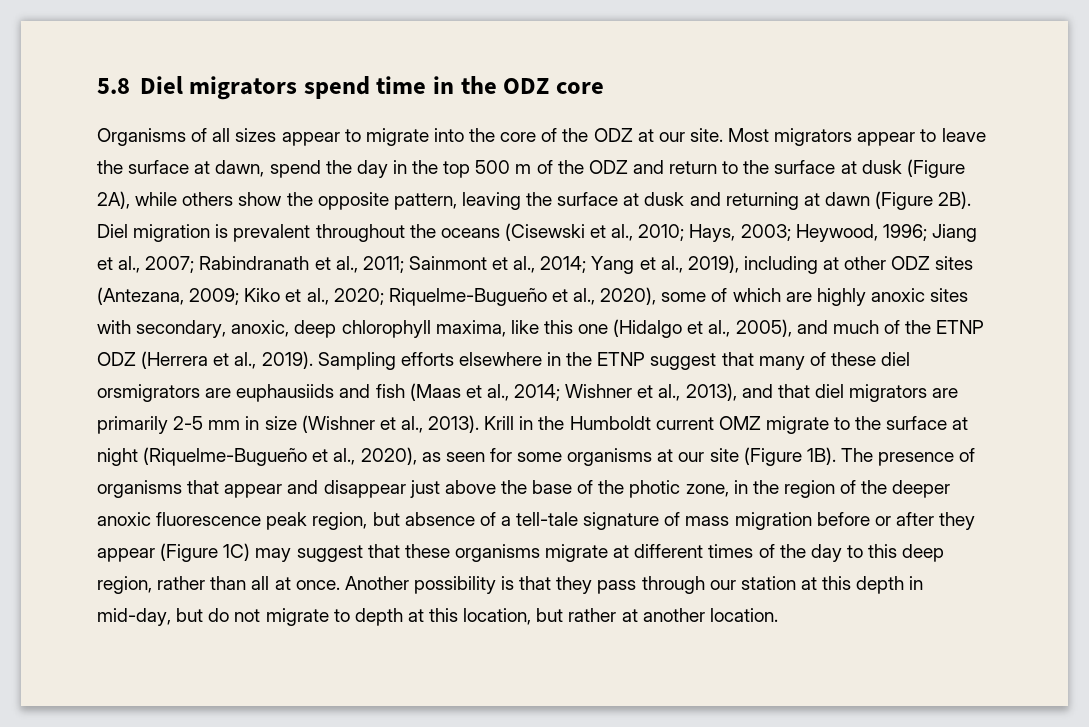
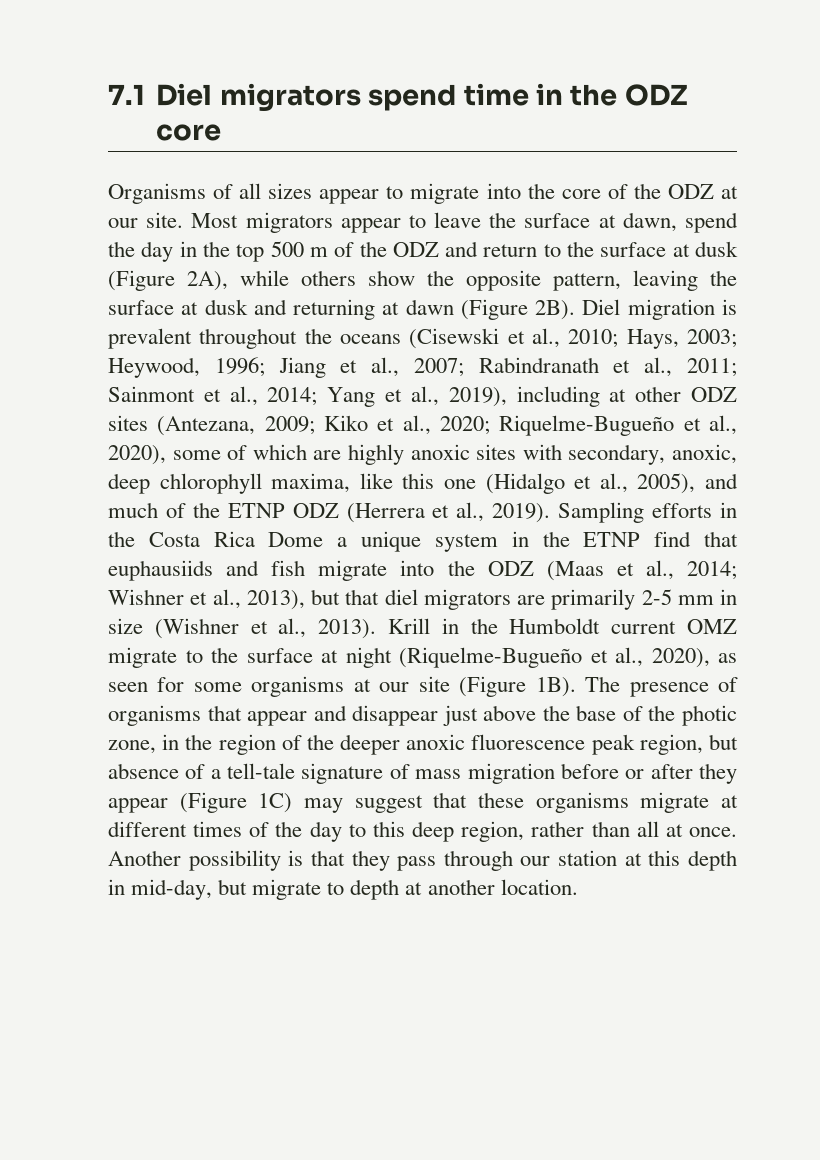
- 5.8 Diel migrators spend time in the ODZ core
+ 7.1 Diel migrators spend time in the ODZ core
- Sampling efforts elsewhere in the ETNP suggest that many of these diel orsmigrators are euphausiids and fish (Maas et al., 2014; Wishner et al., 2013), and that diel migrators are primarily 2-5 mm in size (Wishner et al., 2013).
+ Sampling efforts in the Costa Rica Dome a unique system in the ETNP find that euphausiids and fish migrate into the ODZ (Maas et al., 2014; Wishner et al., 2013), but that diel migrators are primarily 2-5 mm in size (Wishner et al., 2013).
- Another possibility is that they pass through our station at this depth in mid-day, but do not migrate to depth at this location, but rather at another location.
+ Another possibility is that they pass through our station at this depth in mid-day, but migrate to depth at another location.

